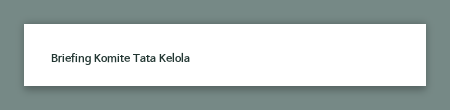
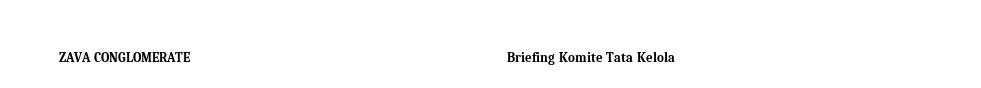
+ ZAVA CONGLOMERATE

